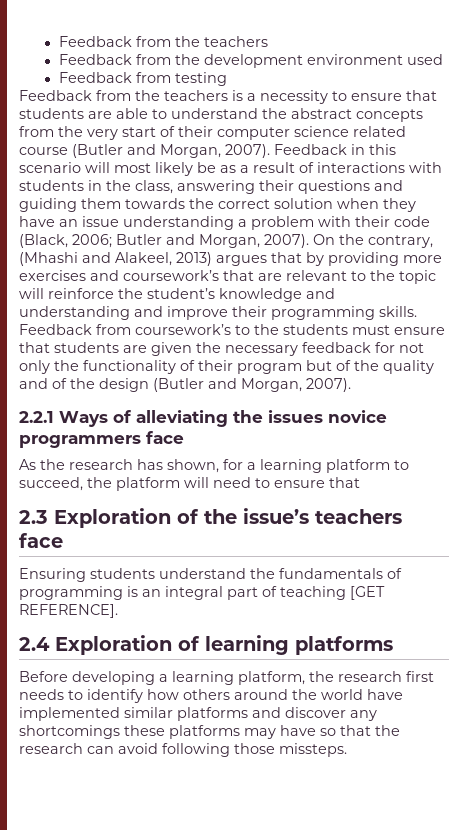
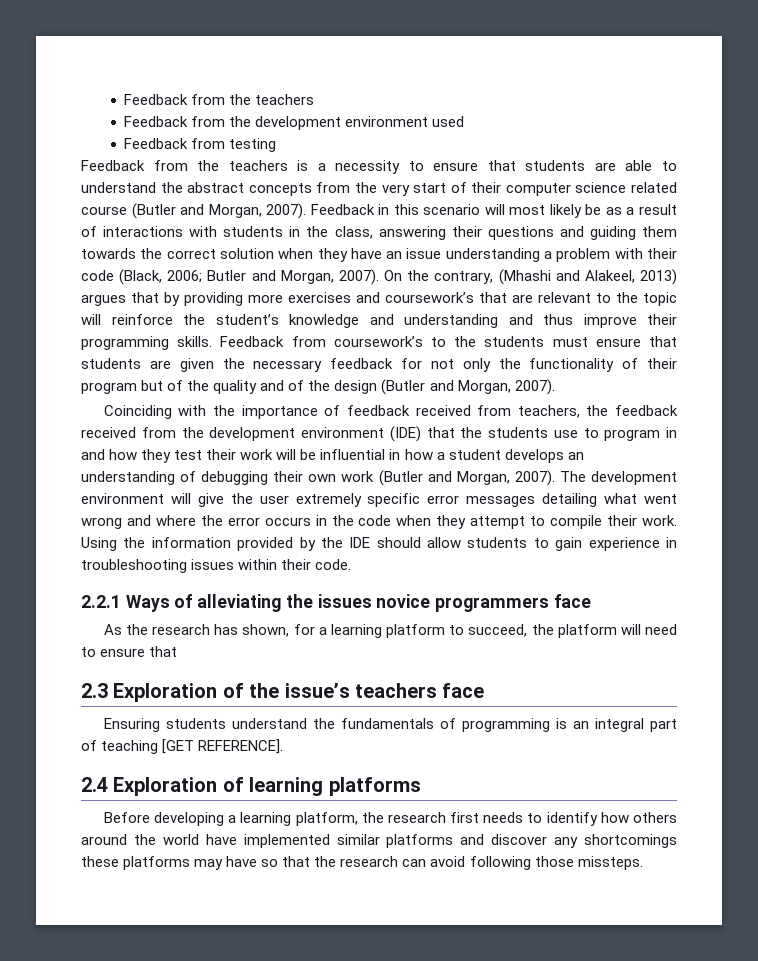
- On the contrary, (Mhashi and Alakeel, 2013) argues that by providing more exercises and coursework’s that are relevant to the topic will reinforce the student’s knowledge and understanding and improve their programming skills.
+ On the contrary, (Mhashi and Alakeel, 2013) argues that by providing more exercises and coursework’s that are relevant to the topic will reinforce the student’s knowledge and understanding and thus improve their programming skills.
+ Coinciding with the importance of feedback received from teachers, the feedback received from the development environment (IDE) that the students use to program in and how they test their work will be influential in how a student develops an understanding of debugging their own work (Butler and Morgan, 2007). The development environment will give the user extremely specific error messages detailing what went wrong and where the error occurs in the code when they attempt to compile their work. Using the information provided by the IDE should allow students to gain experience in troubleshooting issues within their code.

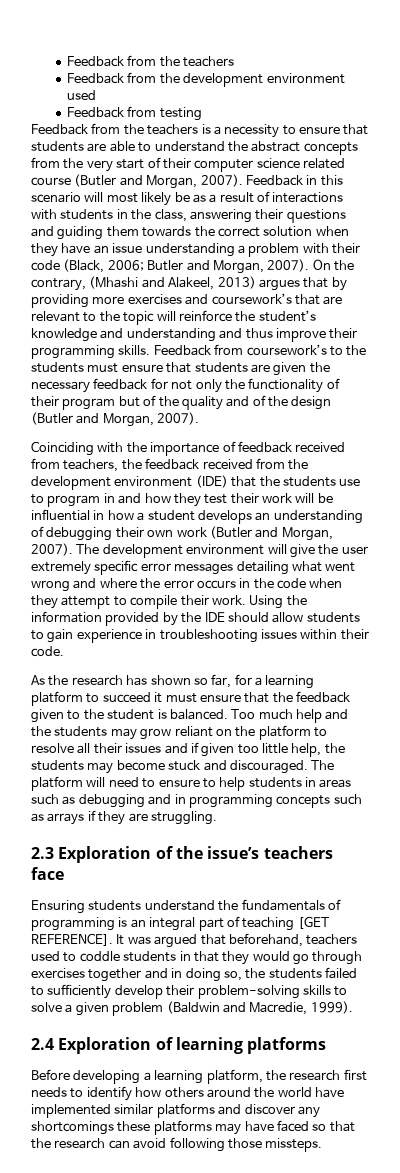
- 2.2.1 Ways of alleviating the issues novice programmers face
- As the research has shown, for a learning platform to succeed, the platform will need to ensure that
+ As the research has shown so far, for a learning platform to succeed it must ensure that the feedback given to the student is balanced. Too much help and the students may grow reliant on the platform to resolve all their issues and if given too little help, the students may become stuck and discouraged. The platform will need to ensure to help students in areas such as debugging and in programming concepts such as arrays if they are struggling.
+ It was argued that beforehand, teachers used to coddle students in that they would go through exercises together and in doing so, the students failed to sufficiently develop their problem-solving skills to solve a given problem (Baldwin and Macredie, 1999).
- Before developing a learning platform, the research first needs to identify how others around the world have implemented similar platforms and discover any shortcomings these platforms may have so that the research can avoid following those missteps.
+ Before developing a learning platform, the research first needs to identify how others around the world have implemented similar platforms and discover any shortcomings these platforms may have faced so that the research can avoid following those missteps.

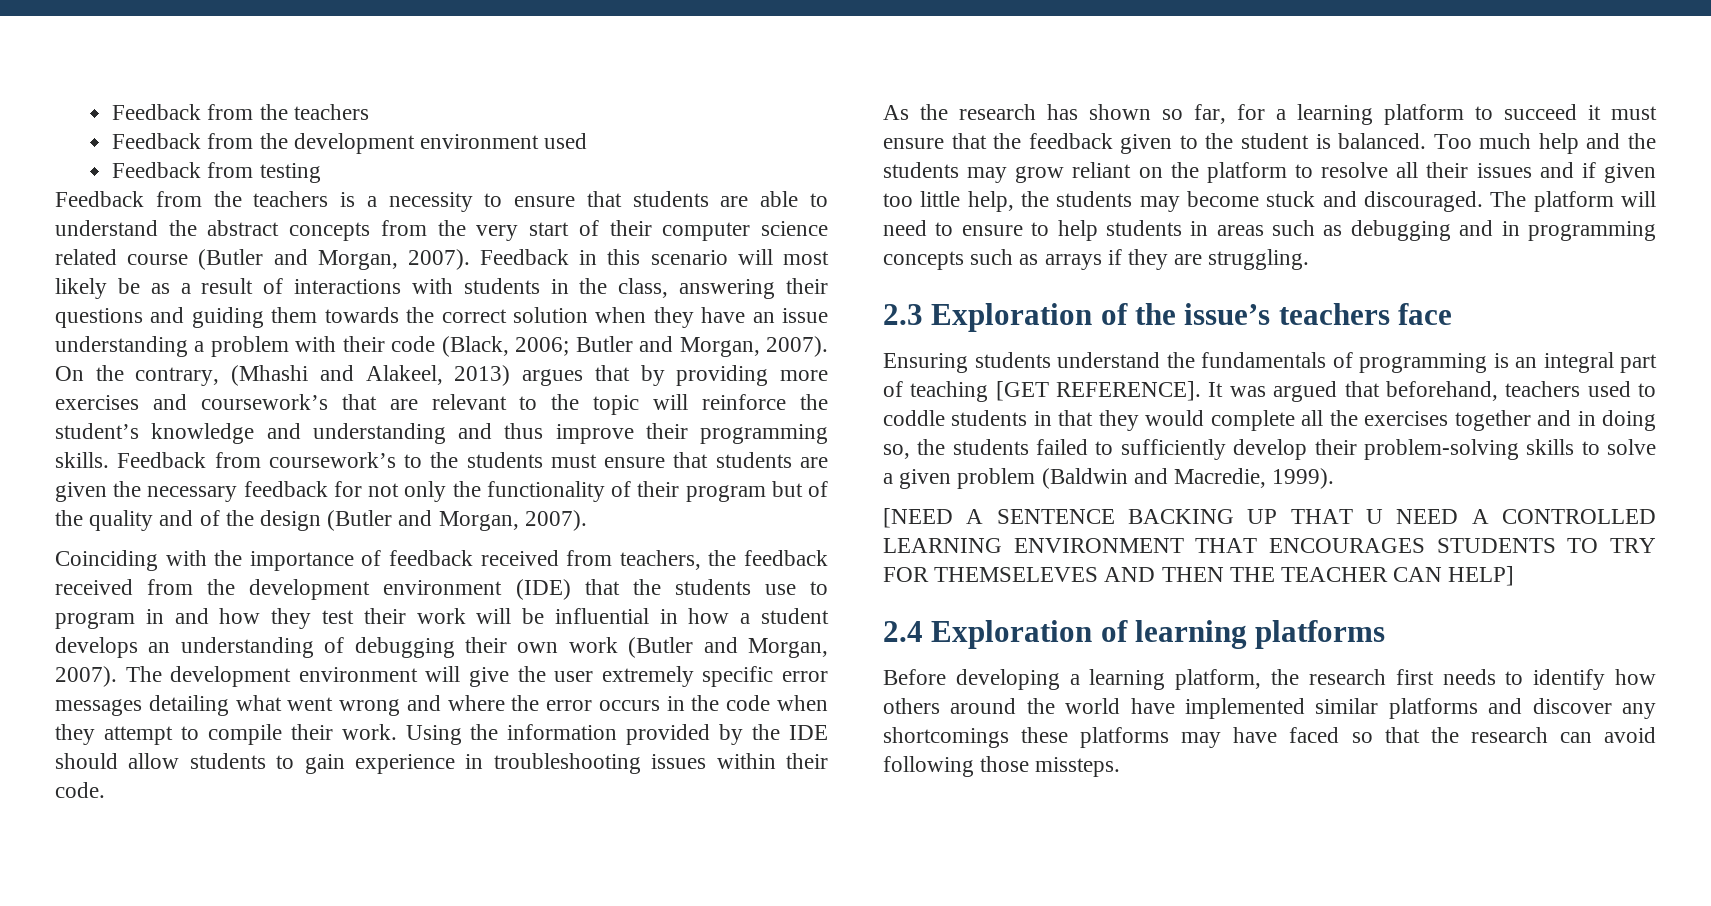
- It was argued that beforehand, teachers used to coddle students in that they would go through exercises together and in doing so, the students failed to sufficiently develop their problem-solving skills to solve a given problem (Baldwin and Macredie, 1999).
+ It was argued that beforehand, teachers used to coddle students in that they would complete all the exercises together and in doing so, the students failed to sufficiently develop their problem-solving skills to solve a given problem (Baldwin and Macredie, 1999).
+ [NEED A SENTENCE BACKING UP THAT U NEED A CONTROLLED LEARNING ENVIRONMENT THAT ENCOURAGES STUDENTS TO TRY FOR THEMSELEVES AND THEN THE TEACHER CAN HELP]

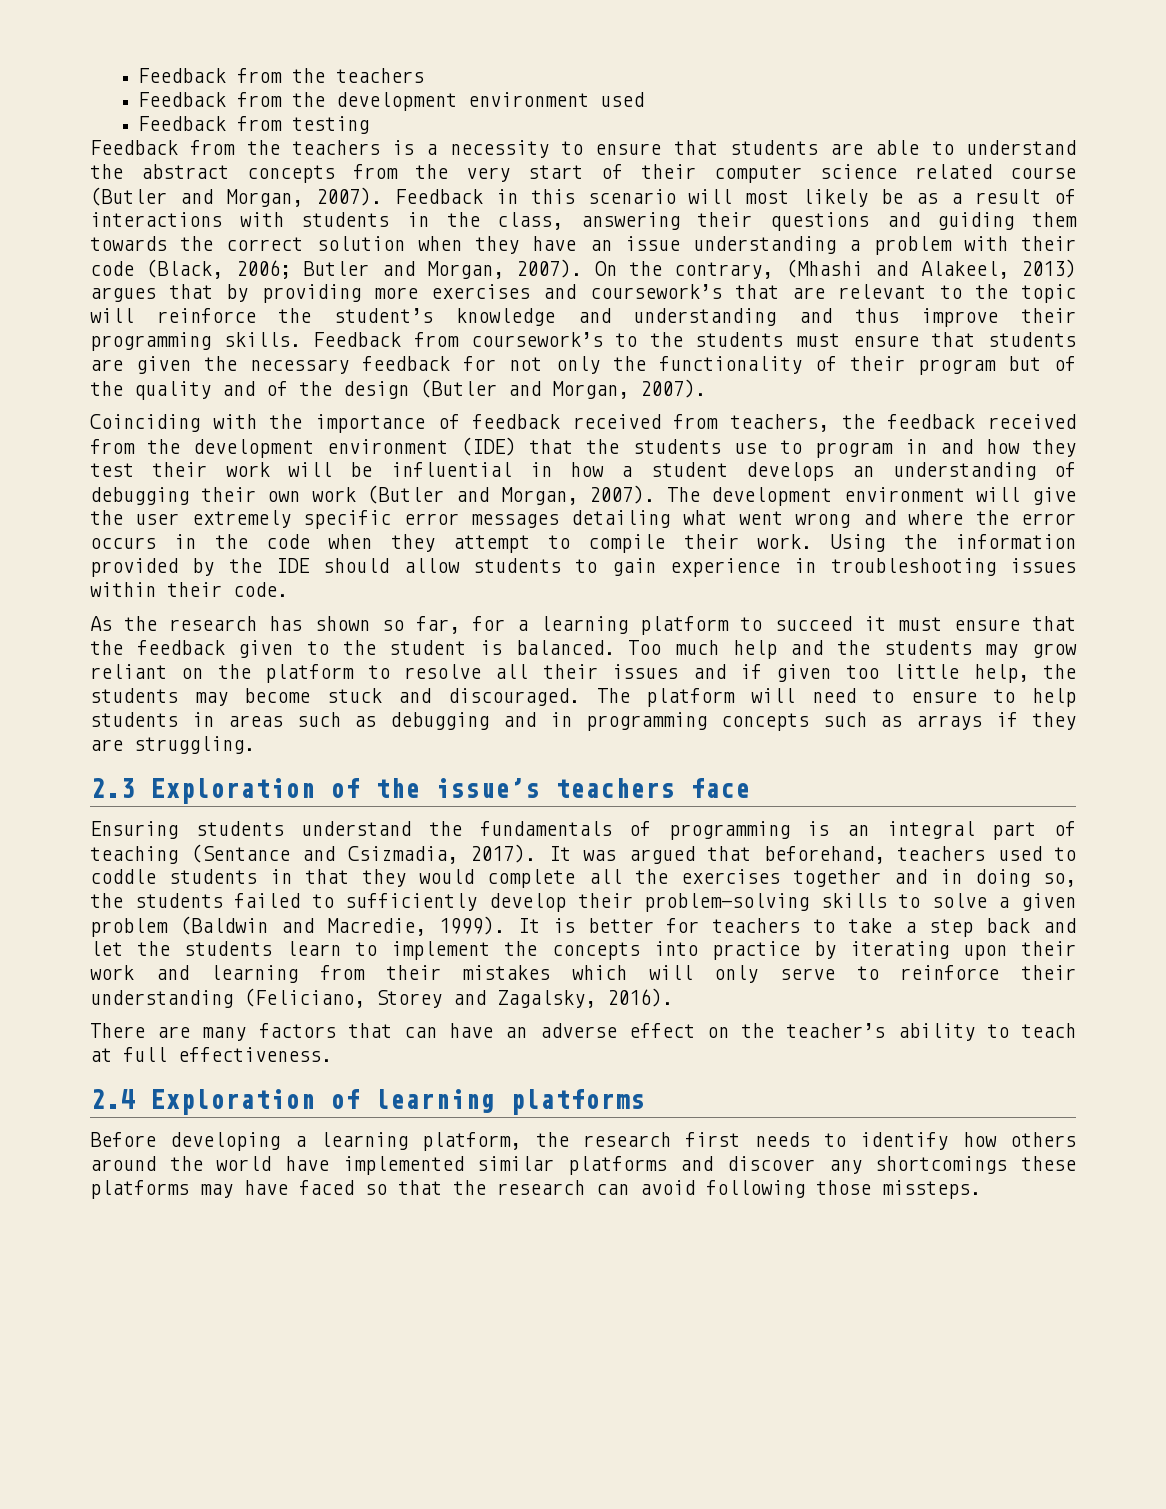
- Ensuring students understand the fundamentals of programming is an integral part of teaching [GET REFERENCE].
+ Ensuring students understand the fundamentals of programming is an integral part of teaching (Sentance and Csizmadia, 2017).
- It was argued that beforehand, teachers used to coddle students in that they would complete all the exercises together and in doing so, the students failed to sufficiently develop their problem-solving skills to solve a given problem (Baldwin and Macredie, 1999).
- [NEED A SENTENCE BACKING UP THAT U NEED A CONTROLLED LEARNING ENVIRONMENT THAT ENCOURAGES STUDENTS TO TRY FOR THEMSELEVES AND THEN THE TEACHER CAN HELP]
+ It was argued that beforehand, teachers used to coddle students in that they would complete all the exercises together and in doing so, the students failed to sufficiently develop their problem-solving skills to solve a given problem (Baldwin and Macredie, 1999). It is better for teachers to take a step back and let the students learn to implement the concepts into practice by iterating upon their work and learning from their mistakes which will only serve to reinforce their understanding (Feliciano, Storey and Zagalsky, 2016).
+ There are many factors that can have an adverse effect on the teacher’s ability to teach at full effectiveness.

